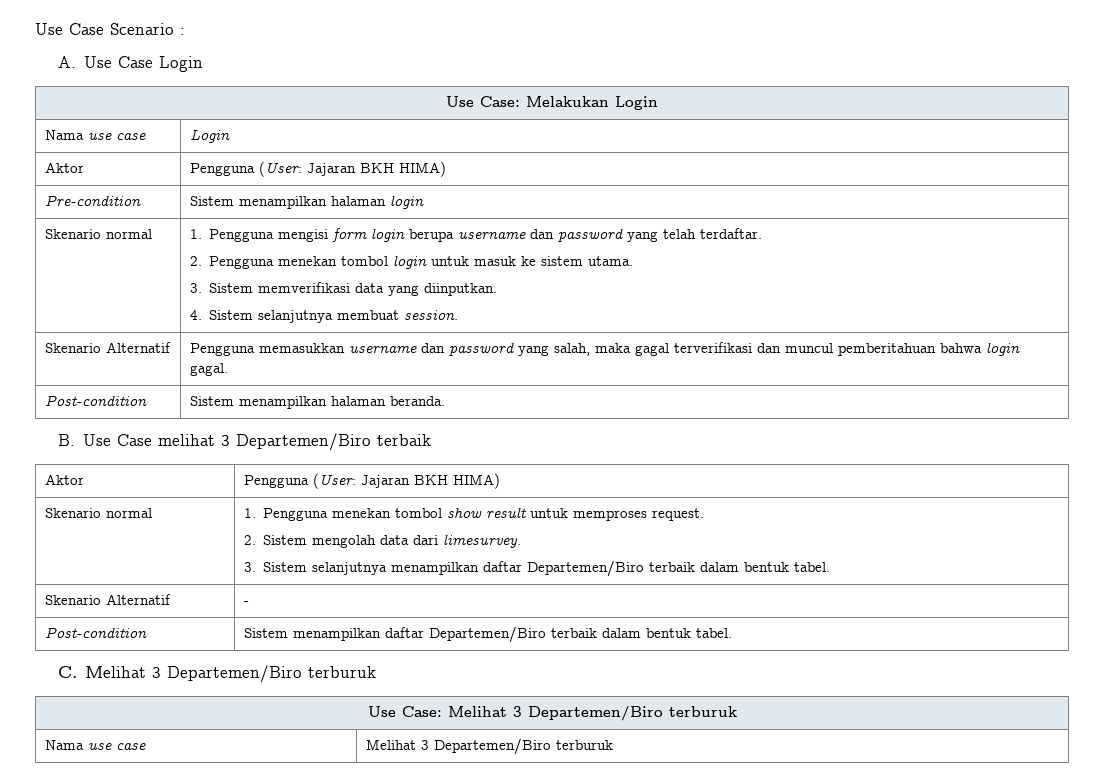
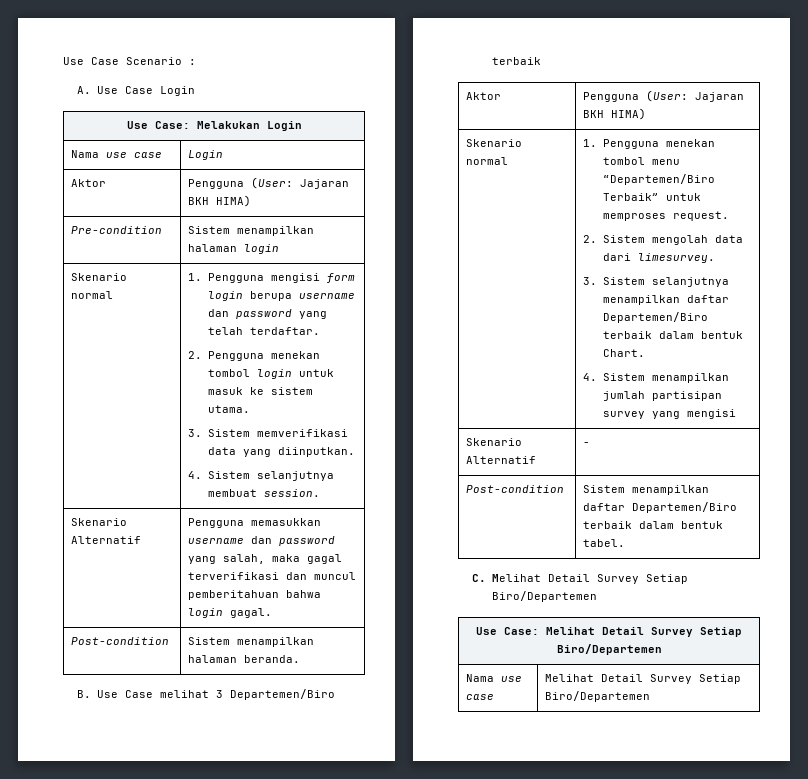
- Skenario normal | 1. Pengguna menekan tombol show result untuk memproses request.
+ Skenario normal | 1. Pengguna menekan tombol menu “Departemen/Biro Terbaik” untuk memproses request.
  2. Sistem mengolah data dari limesurvey.
- 3. Sistem selanjutnya menampilkan daftar Departemen/Biro terbaik dalam bentuk tabel.
+ 3. Sistem selanjutnya menampilkan daftar Departemen/Biro terbaik dalam bentuk Chart.
+ 4. Sistem menampilkan jumlah partisipan survey yang mengisi
- C. Melihat 3 Departemen/Biro terburuk
+ C. Melihat Detail Survey Setiap Biro/Departemen
- Use Case: Melihat 3 Departemen/Biro terburuk
+ Use Case: Melihat Detail Survey Setiap Biro/Departemen
- Nama use case | Melihat 3 Departemen/Biro terburuk
+ Nama use case | Melihat Detail Survey Setiap Biro/Departemen

